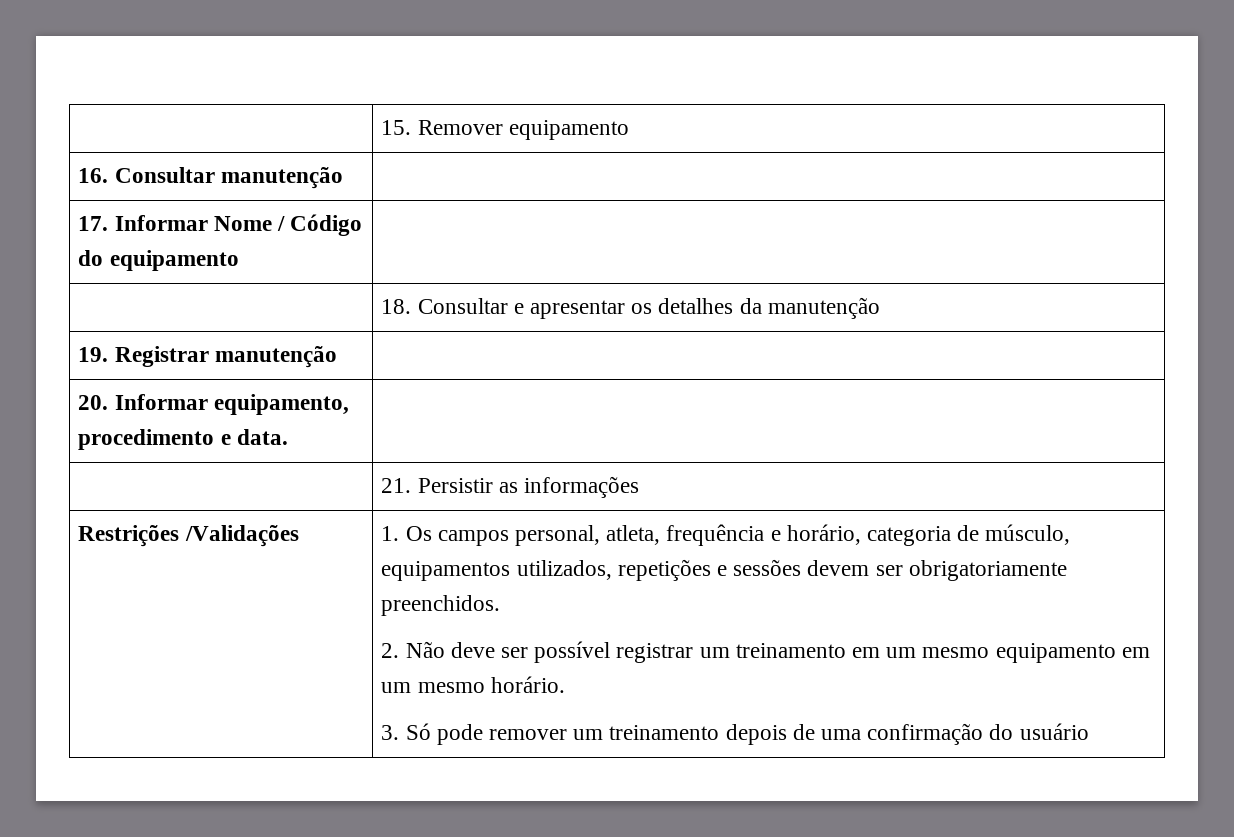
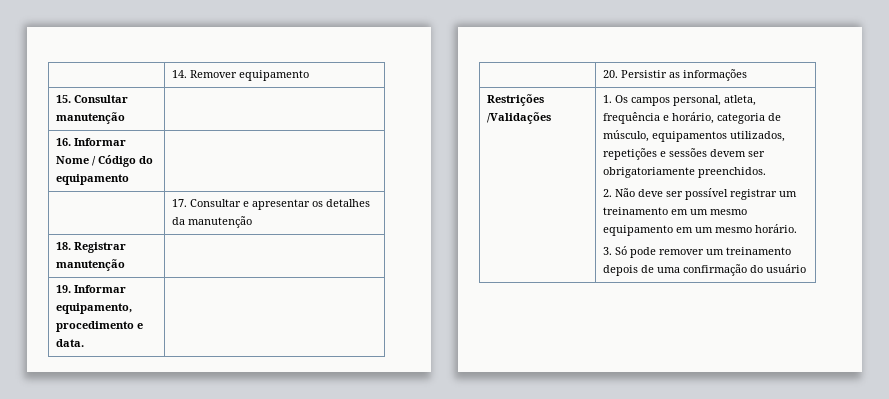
- | 15. Remover equipamento
+ | 14. Remover equipamento
- 16. Consultar manutenção |
+ 15. Consultar manutenção |
- 17. Informar Nome / Código do equipamento |
+ 16. Informar Nome / Código do equipamento |
- | 18. Consultar e apresentar os detalhes da manutenção
+ | 17. Consultar e apresentar os detalhes da manutenção
- 19. Registrar manutenção |
+ 18. Registrar manutenção |
- 20. Informar equipamento, procedimento e data. |
+ 19. Informar equipamento, procedimento e data. |
- | 21. Persistir as informações
+ | 20. Persistir as informações

